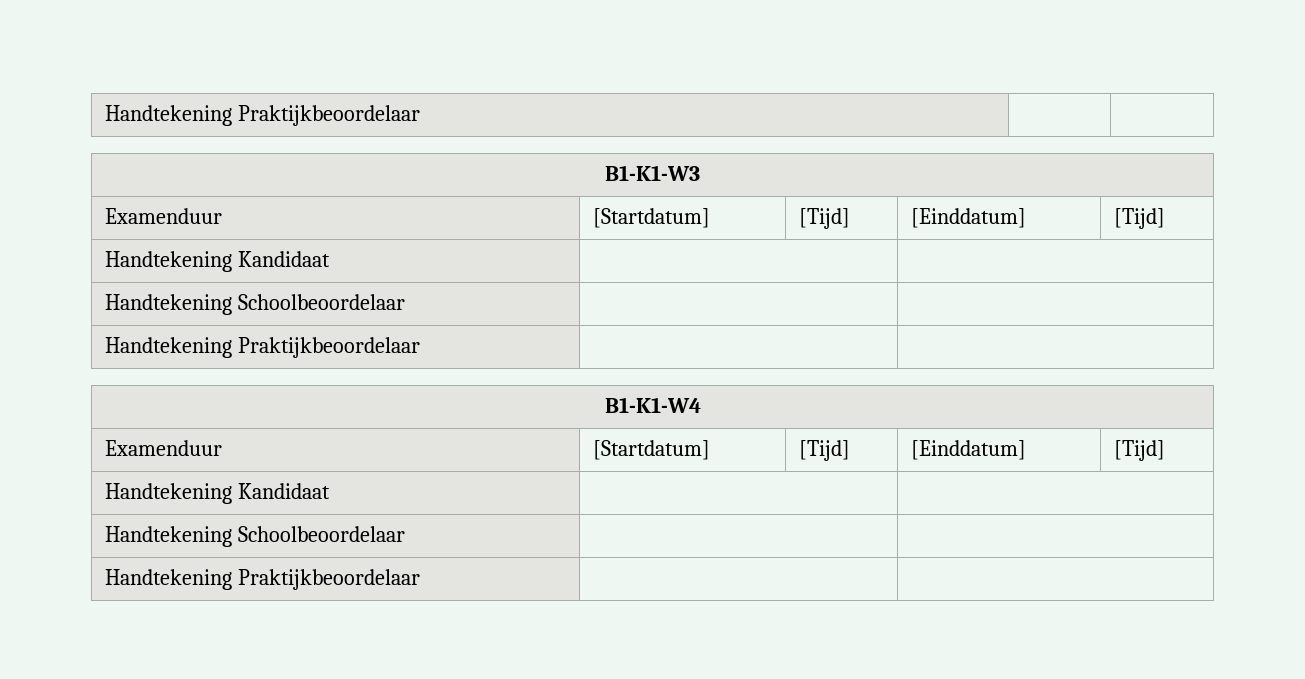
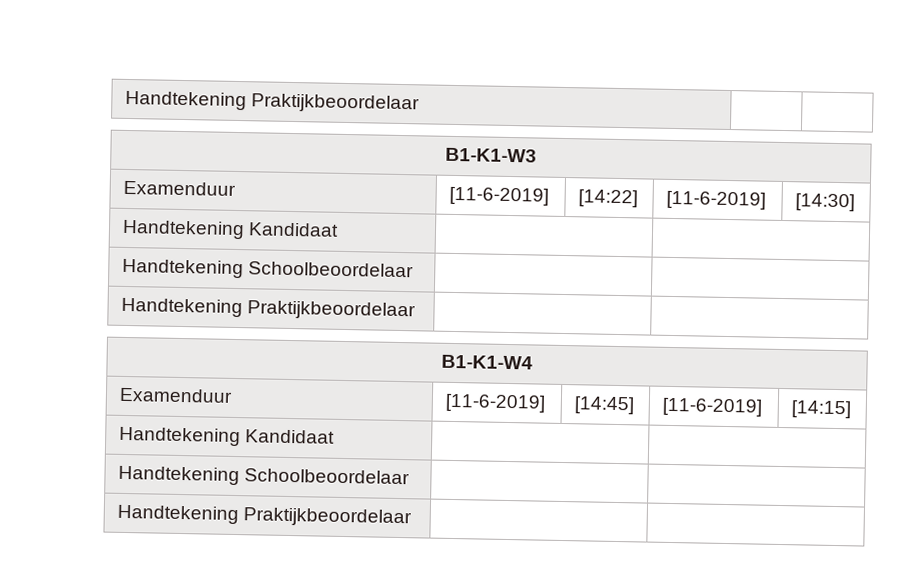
  B1-K1-W3
- Examenduur | [Startdatum] | [Tijd] | [Einddatum] | [Tijd]
+ Examenduur | [11-6-2019] | [14:22] | [11-6-2019] | [14:30]
  B1-K1-W4
- Examenduur | [Startdatum] | [Tijd] | [Einddatum] | [Tijd]
+ Examenduur | [11-6-2019] | [14:45] | [11-6-2019] | [14:15]

